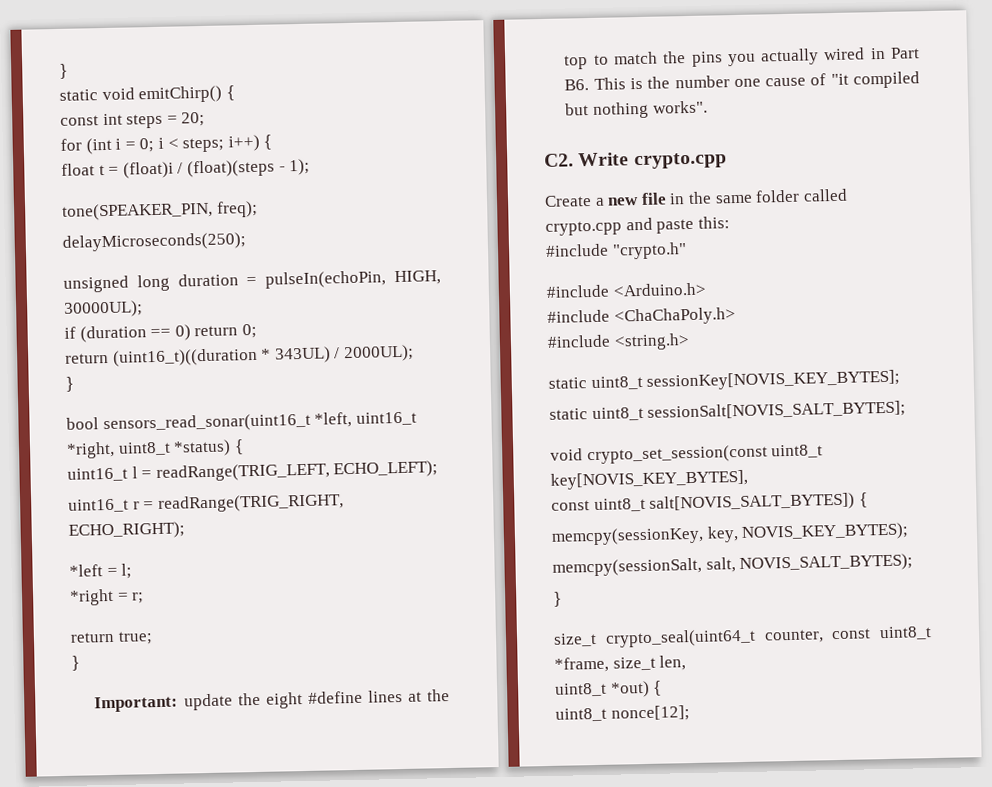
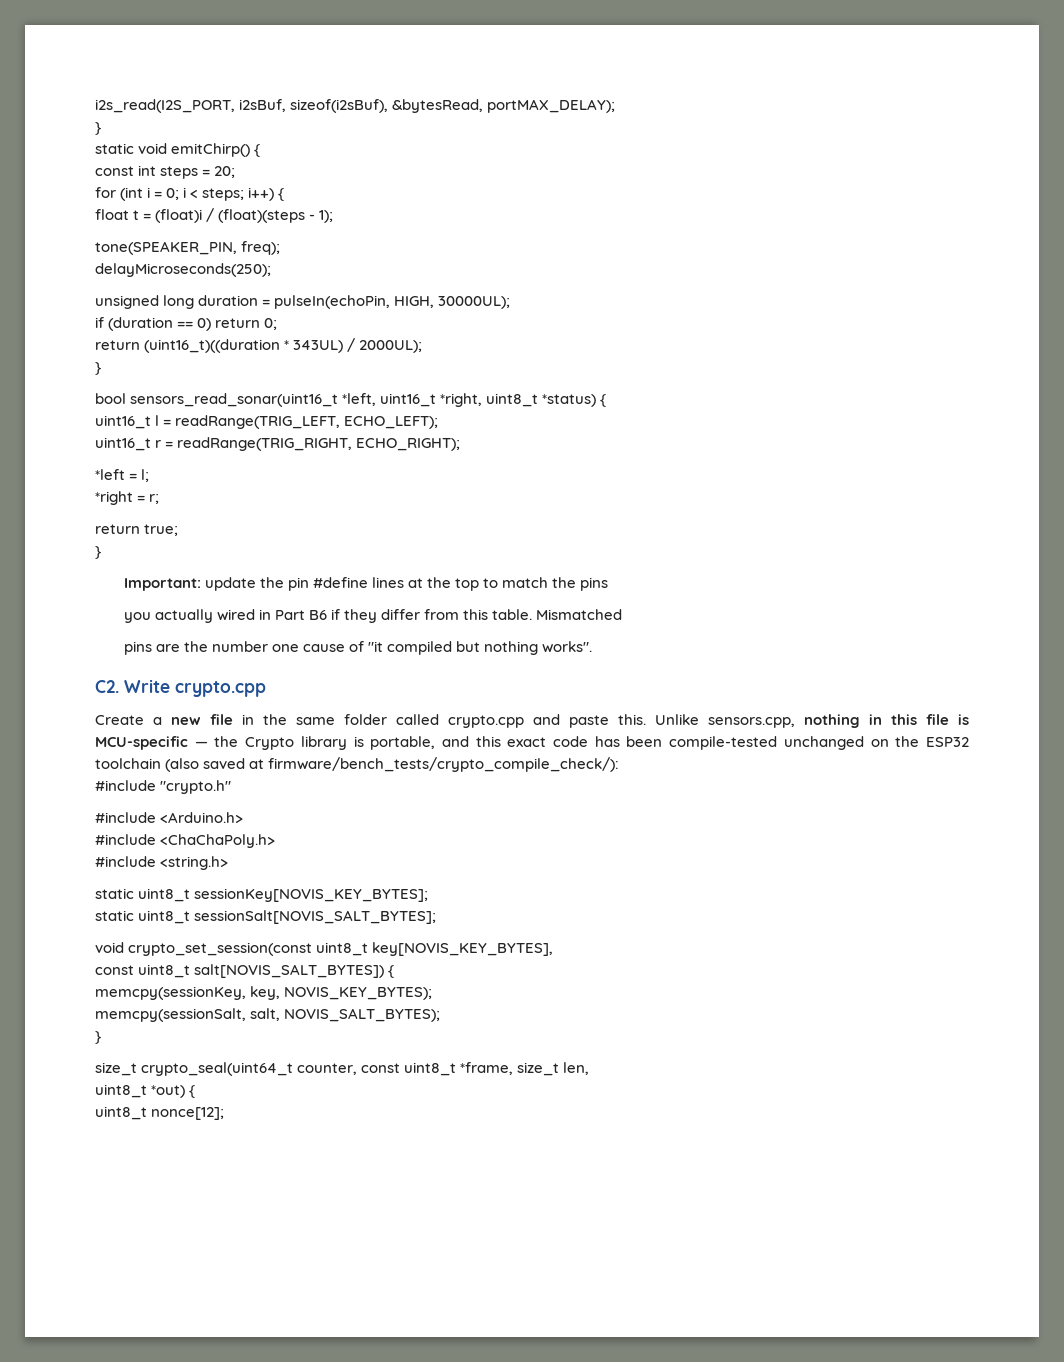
+ i2s_read(I2S_PORT, i2sBuf, sizeof(i2sBuf), &bytesRead, portMAX_DELAY);
- Important: update the eight #define lines at the top to match the pins you actually wired in Part B6. This is the number one cause of "it compiled but nothing works".
+ Important: update the pin #define lines at the top to match the pins
+ you actually wired in Part B6 if they differ from this table. Mismatched
+ pins are the number one cause of "it compiled but nothing works".
- Create a new file in the same folder called crypto.cpp and paste this:
+ Create a new file in the same folder called crypto.cpp and paste this. Unlike sensors.cpp, nothing in this file is MCU-specific — the Crypto library is portable, and this exact code has been compile-tested unchanged on the ESP32 toolchain (also saved at firmware/bench_tests/crypto_compile_check/):

